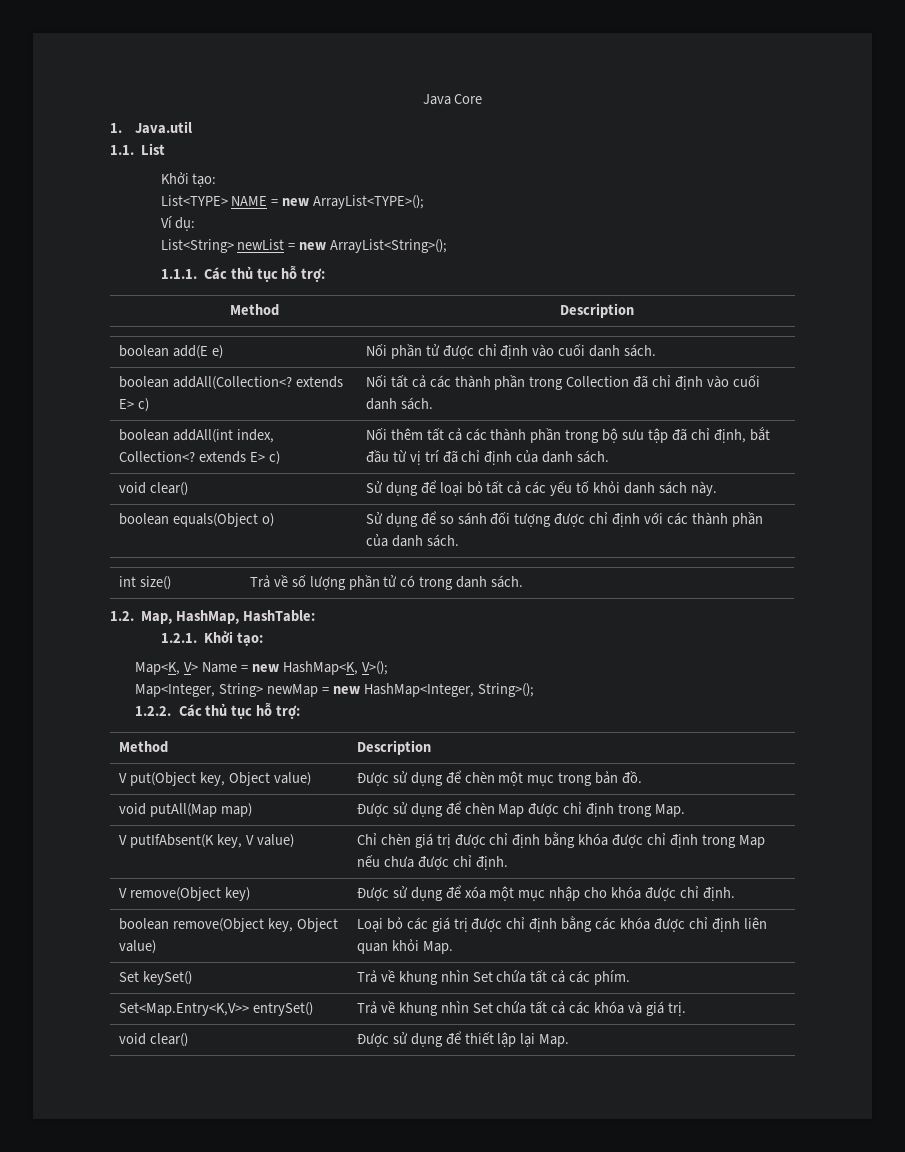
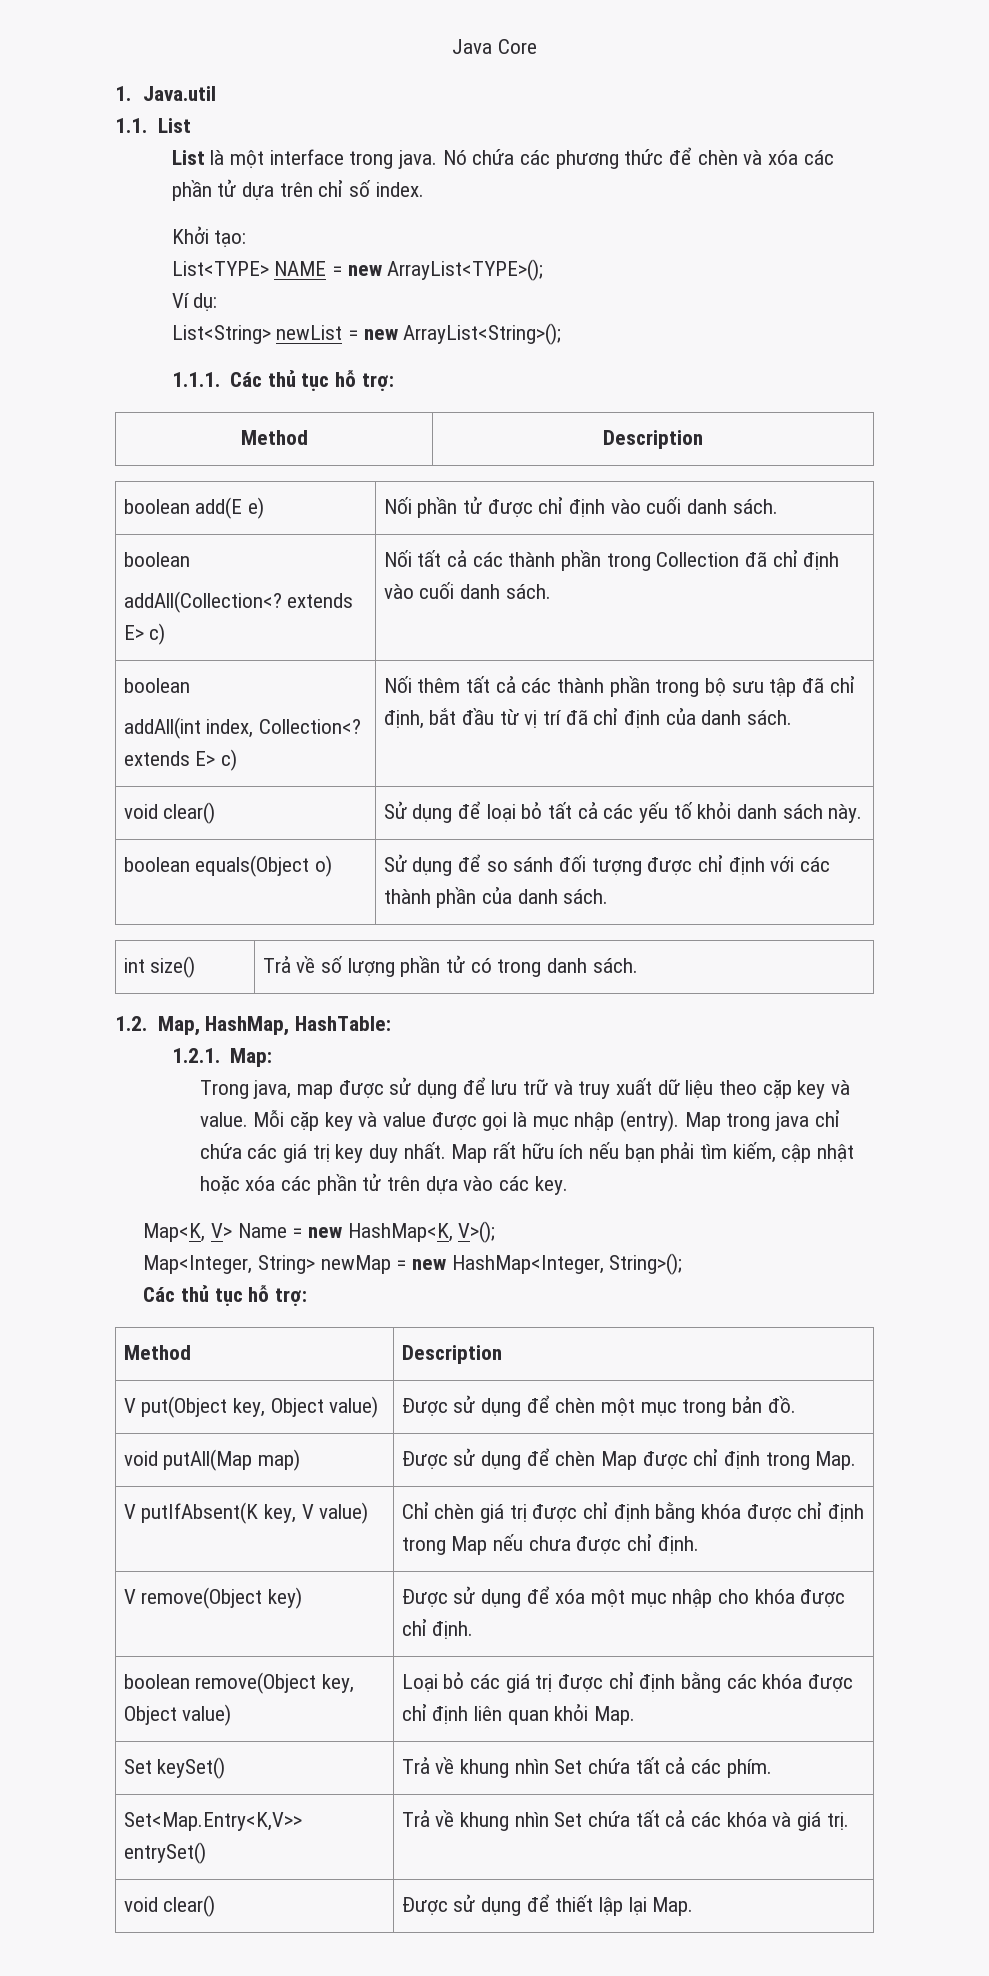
+ List là một interface trong java. Nó chứa các phương thức để chèn và xóa các phần tử dựa trên chỉ số index.
  boolean add(E e) | Nối phần tử được chỉ định vào cuối danh sách.
- boolean addAll(Collection<? extends E> c) | Nối tất cả các thành phần trong Collection đã chỉ định vào cuối danh sách.
- boolean addAll(int index, Collection<? extends E> c) | Nối thêm tất cả các thành phần trong bộ sưu tập đã chỉ định, bắt đầu từ vị trí đã chỉ định của danh sách.
+ boolean
+ addAll(Collection<? extends E> c) | Nối tất cả các thành phần trong Collection đã chỉ định vào cuối danh sách.
+ boolean
+ addAll(int index, Collection<? extends E> c) | Nối thêm tất cả các thành phần trong bộ sưu tập đã chỉ định, bắt đầu từ vị trí đã chỉ định của danh sách.
- 1.2.1. Khởi tạo:
+ 1.2.1. Map:
+ Trong java, map được sử dụng để lưu trữ và truy xuất dữ liệu theo cặp key và value. Mỗi cặp key và value được gọi là mục nhập (entry). Map trong java chỉ chứa các giá trị key duy nhất. Map rất hữu ích nếu bạn phải tìm kiếm, cập nhật hoặc xóa các phần tử trên dựa vào các key.
  Map<Integer, String> newMap = new HashMap<Integer, String>();
- 1.2.2. Các thủ tục hỗ trợ:
+ Các thủ tục hỗ trợ:

